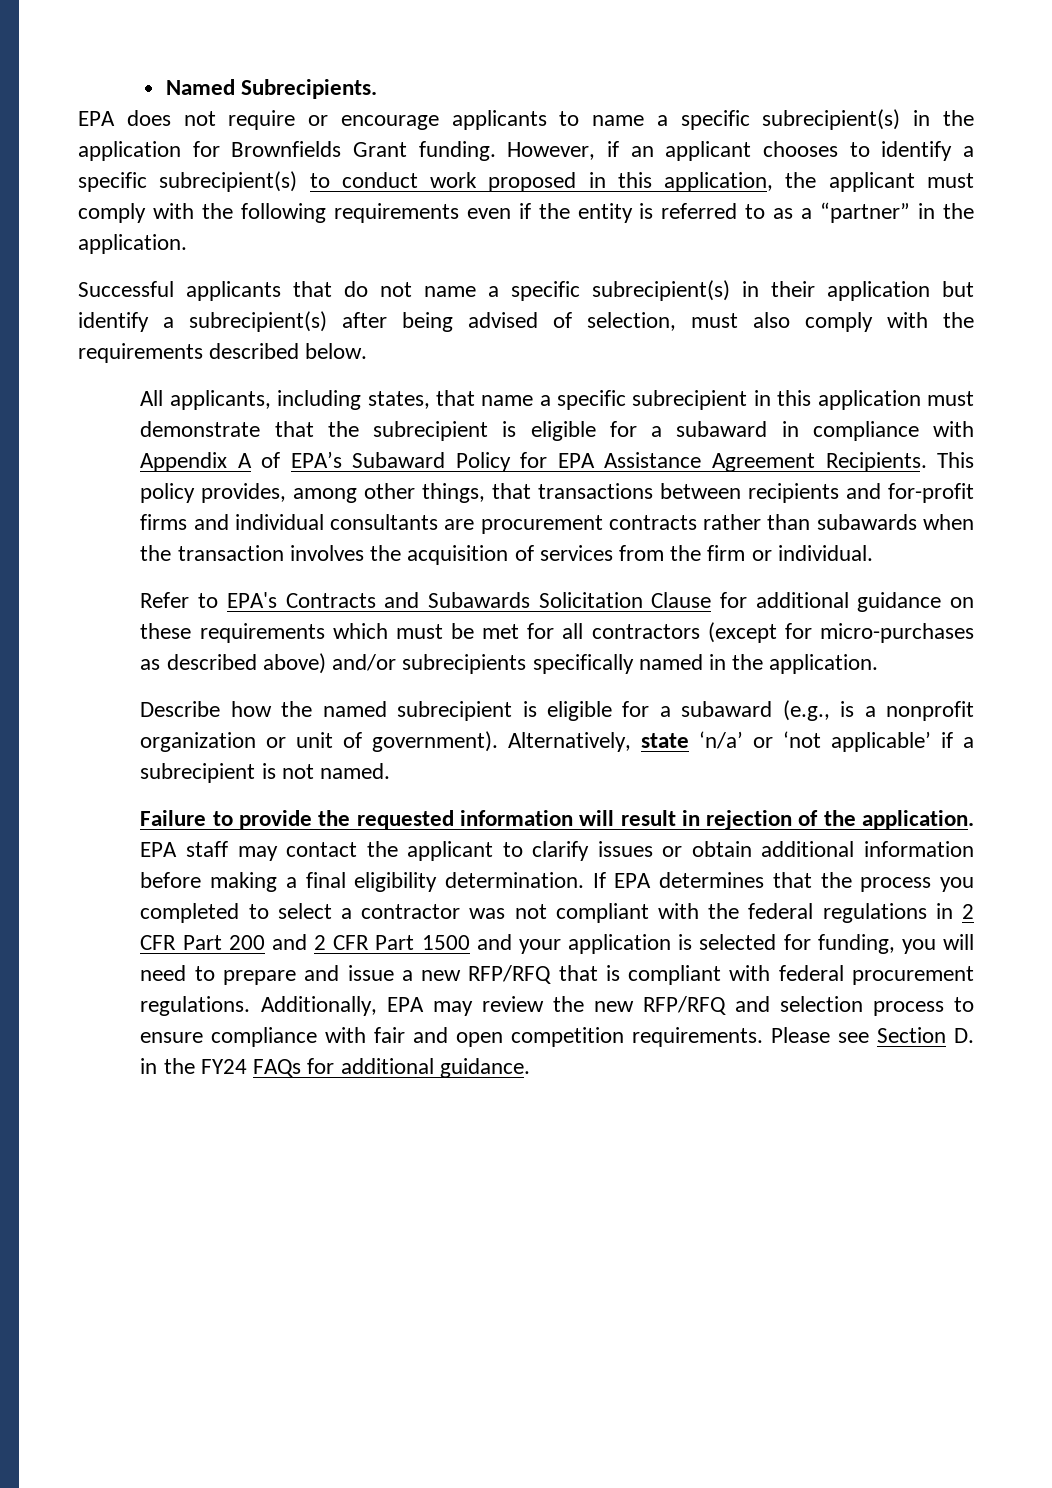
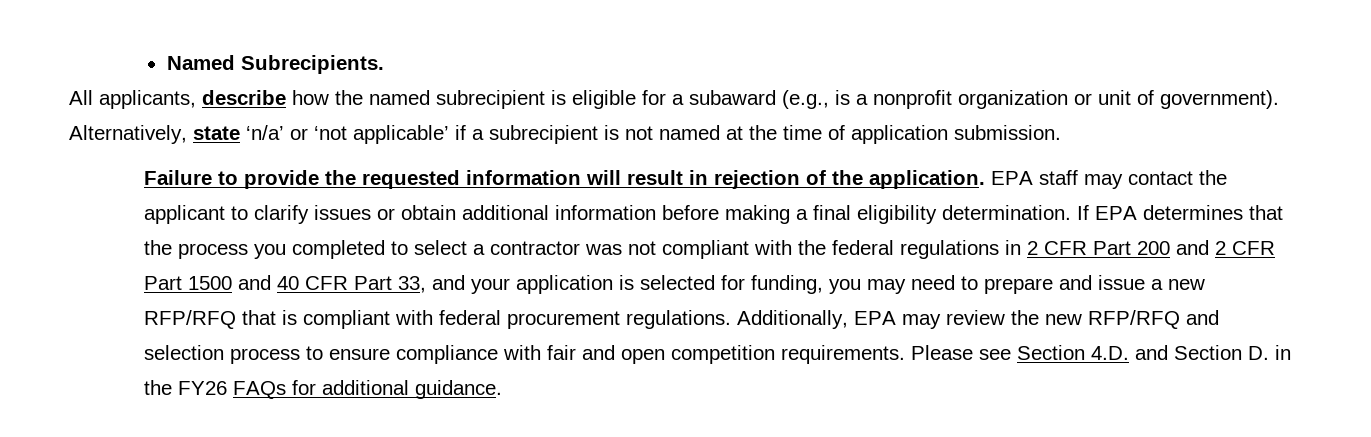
- EPA does not require or encourage applicants to name a specific subrecipient(s) in the application for Brownfields Grant funding. However, if an applicant chooses to identify a specific subrecipient(s) to conduct work proposed in this application, the applicant must comply with the following requirements even if the entity is referred to as a “partner” in the application.
- Successful applicants that do not name a specific subrecipient(s) in their application but identify a subrecipient(s) after being advised of selection, must also comply with the requirements described below.
- All applicants, including states, that name a specific subrecipient in this application must demonstrate that the subrecipient is eligible for a subaward in compliance with Appendix A of EPA’s Subaward Policy for EPA Assistance Agreement Recipients. This policy provides, among other things, that transactions between recipients and for-profit firms and individual consultants are procurement contracts rather than subawards when the transaction involves the acquisition of services from the firm or individual.
- Refer to EPA's Contracts and Subawards Solicitation Clause for additional guidance on these requirements which must be met for all contractors (except for micro-purchases as described above) and/or subrecipients specifically named in the application.
- Describe how the named subrecipient is eligible for a subaward (e.g., is a nonprofit organization or unit of government).
+ All applicants, describe how the named subrecipient is eligible for a subaward (e.g., is a nonprofit organization or unit of government).
- Alternatively, state ‘n/a’ or ‘not applicable’ if a subrecipient is not named.
+ Alternatively, state ‘n/a’ or ‘not applicable’ if a subrecipient is not named at the time of application submission.
- If EPA determines that the process you completed to select a contractor was not compliant with the federal regulations in 2 CFR Part 200 and 2 CFR Part 1500 and your application is selected for funding, you will need to prepare and issue a new RFP/RFQ that is compliant with federal procurement regulations.
+ If EPA determines that the process you completed to select a contractor was not compliant with the federal regulations in 2 CFR Part 200 and 2 CFR Part 1500 and 40 CFR Part 33, and your application is selected for funding, you may need to prepare and issue a new RFP/RFQ that is compliant with federal procurement regulations.
- Please see Section D. in the FY24 FAQs for additional guidance.
+ Please see Section 4.D. and Section D. in the FY26 FAQs for additional guidance.

